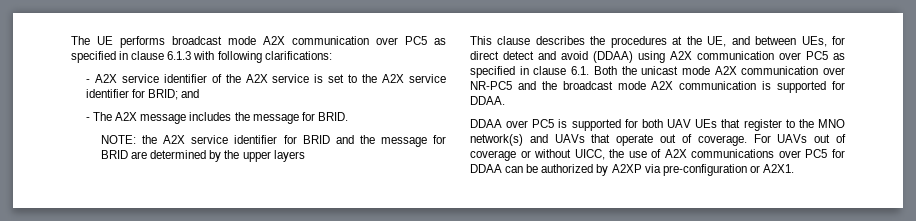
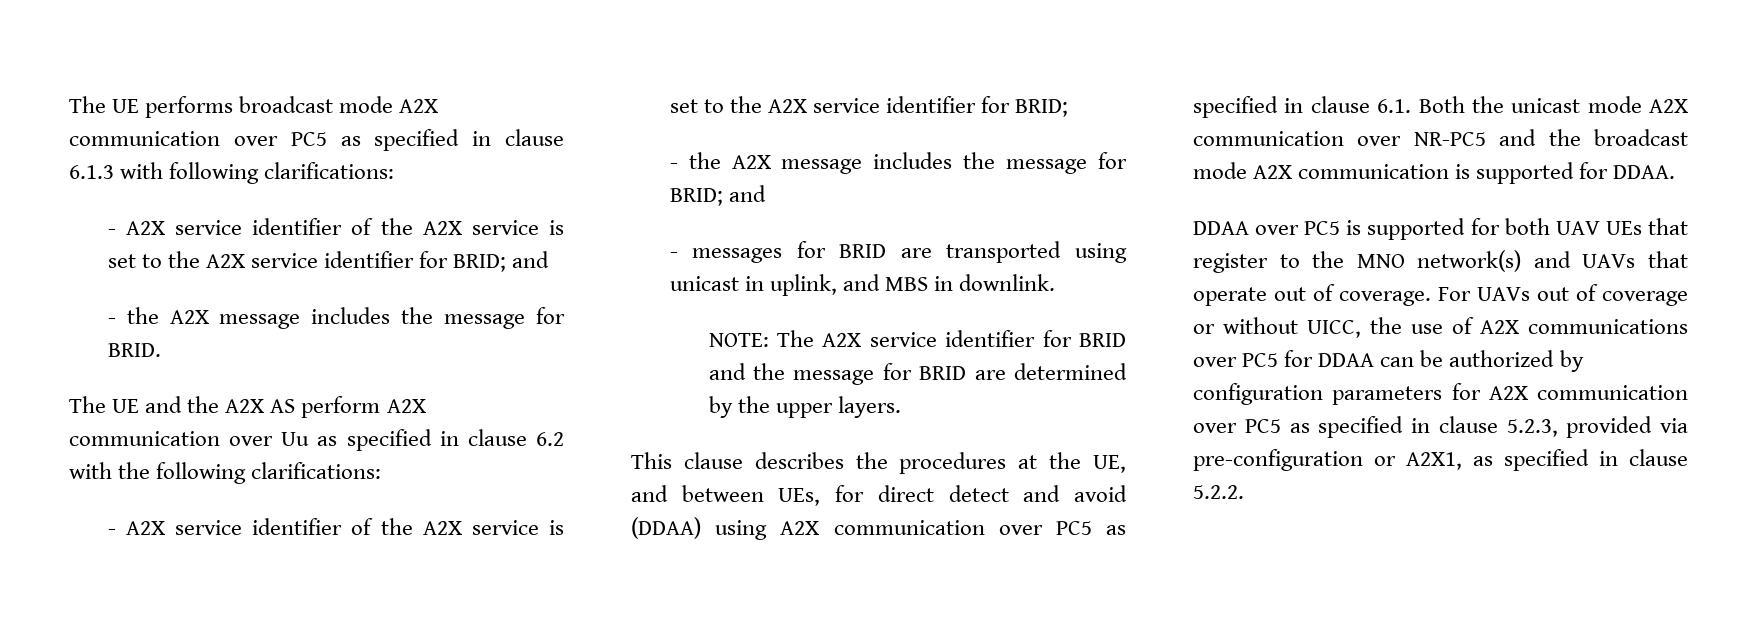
- - The A2X message includes the message for BRID.
+ - the A2X message includes the message for BRID.
+ The UE and the A2X AS perform A2X communication over Uu as specified in clause 6.2 with the following clarifications:
+ - A2X service identifier of the A2X service is set to the A2X service identifier for BRID;
+ - the A2X message includes the message for BRID; and
+ - messages for BRID are transported using unicast in uplink, and MBS in downlink.
- NOTE: the A2X service identifier for BRID and the message for BRID are determined by the upper layers
+ NOTE: The A2X service identifier for BRID and the message for BRID are determined by the upper layers.
- For UAVs out of coverage or without UICC, the use of A2X communications over PC5 for DDAA can be authorized by A2XP via pre-configuration or A2X1.
+ For UAVs out of coverage or without UICC, the use of A2X communications over PC5 for DDAA can be authorized by configuration parameters for A2X communication over PC5 as specified in clause 5.2.3, provided via pre-configuration or A2X1, as specified in clause 5.2.2.

